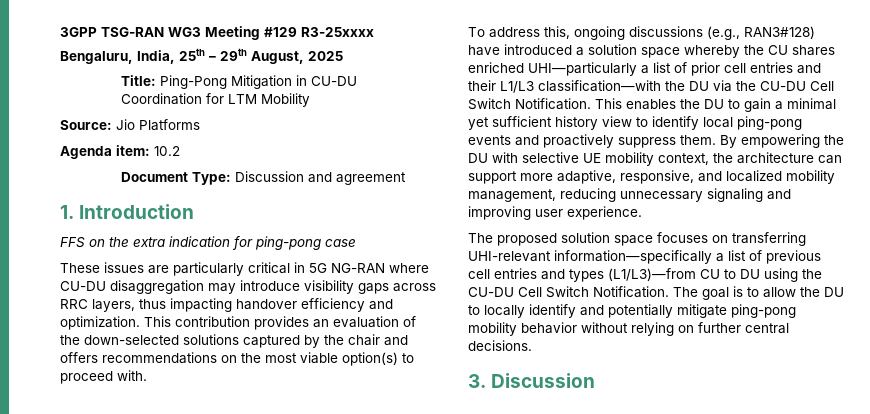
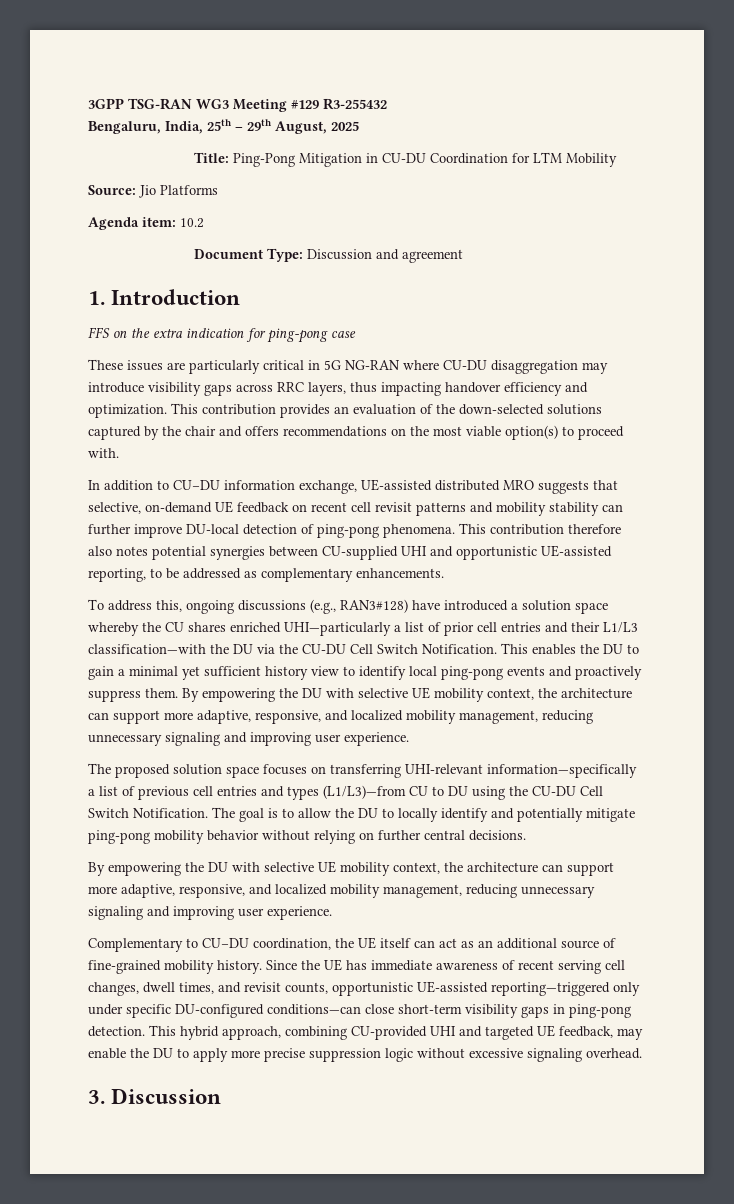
- 3GPP TSG-RAN WG3 Meeting #129 R3-25xxxx
+ 3GPP TSG-RAN WG3 Meeting #129 R3-255432
+ In addition to CU–DU information exchange, UE-assisted distributed MRO suggests that selective, on-demand UE feedback on recent cell revisit patterns and mobility stability can further improve DU-local detection of ping-pong phenomena. This contribution therefore also notes potential synergies between CU-supplied UHI and opportunistic UE-assisted reporting, to be addressed as complementary enhancements.
  The goal is to allow the DU to locally identify and potentially mitigate ping-pong mobility behavior without relying on further central decisions.
+ By empowering the DU with selective UE mobility context, the architecture can support more adaptive, responsive, and localized mobility management, reducing unnecessary signaling and improving user experience.
+ Complementary to CU–DU coordination, the UE itself can act as an additional source of fine-grained mobility history. Since the UE has immediate awareness of recent serving cell changes, dwell times, and revisit counts, opportunistic UE-assisted reporting—triggered only under specific DU-configured conditions—can close short-term visibility gaps in ping-pong detection. This hybrid approach, combining CU-provided UHI and targeted UE feedback, may enable the DU to apply more precise suppression logic without excessive signaling overhead.

